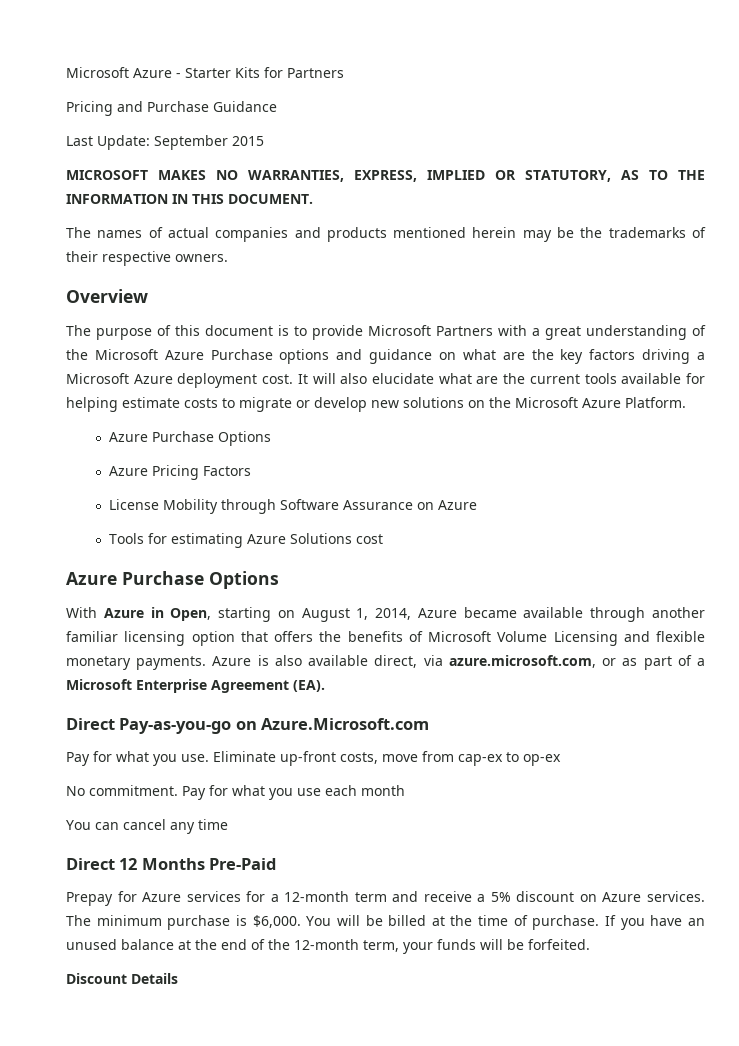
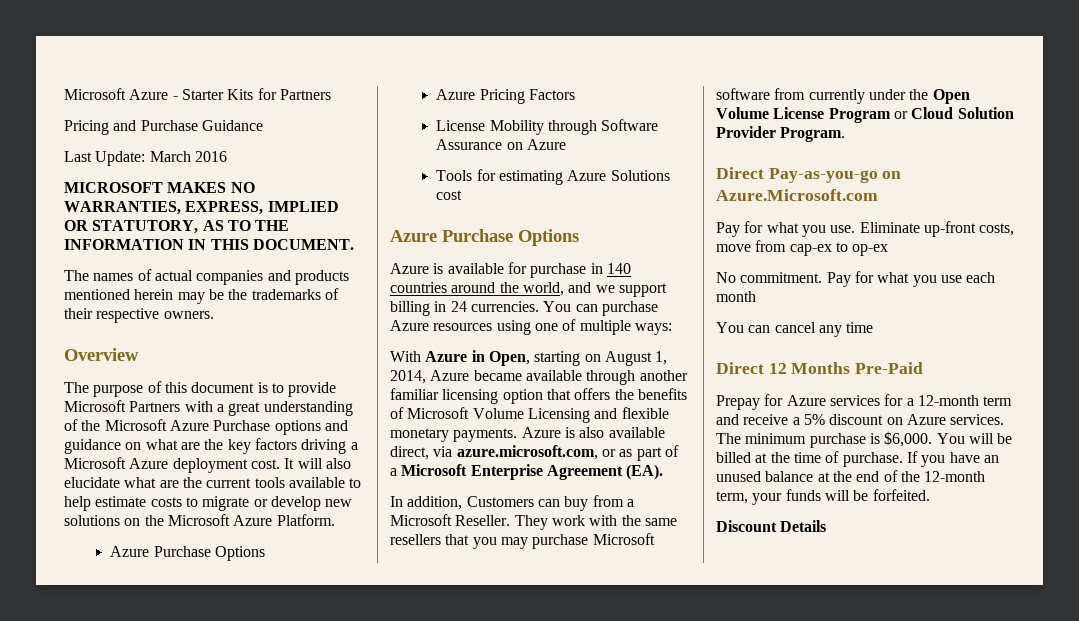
- Last Update: September 2015
+ Last Update: March 2016
- It will also elucidate what are the current tools available for helping estimate costs to migrate or develop new solutions on the Microsoft Azure Platform.
+ It will also elucidate what are the current tools available to help estimate costs to migrate or develop new solutions on the Microsoft Azure Platform.
+ Azure is available for purchase in 140 countries around the world, and we support billing in 24 currencies. You can purchase Azure resources using one of multiple ways:
+ In addition, Customers can buy from a Microsoft Reseller. They work with the same resellers that you may purchase Microsoft software from currently under the Open Volume License Program or Cloud Solution Provider Program.

